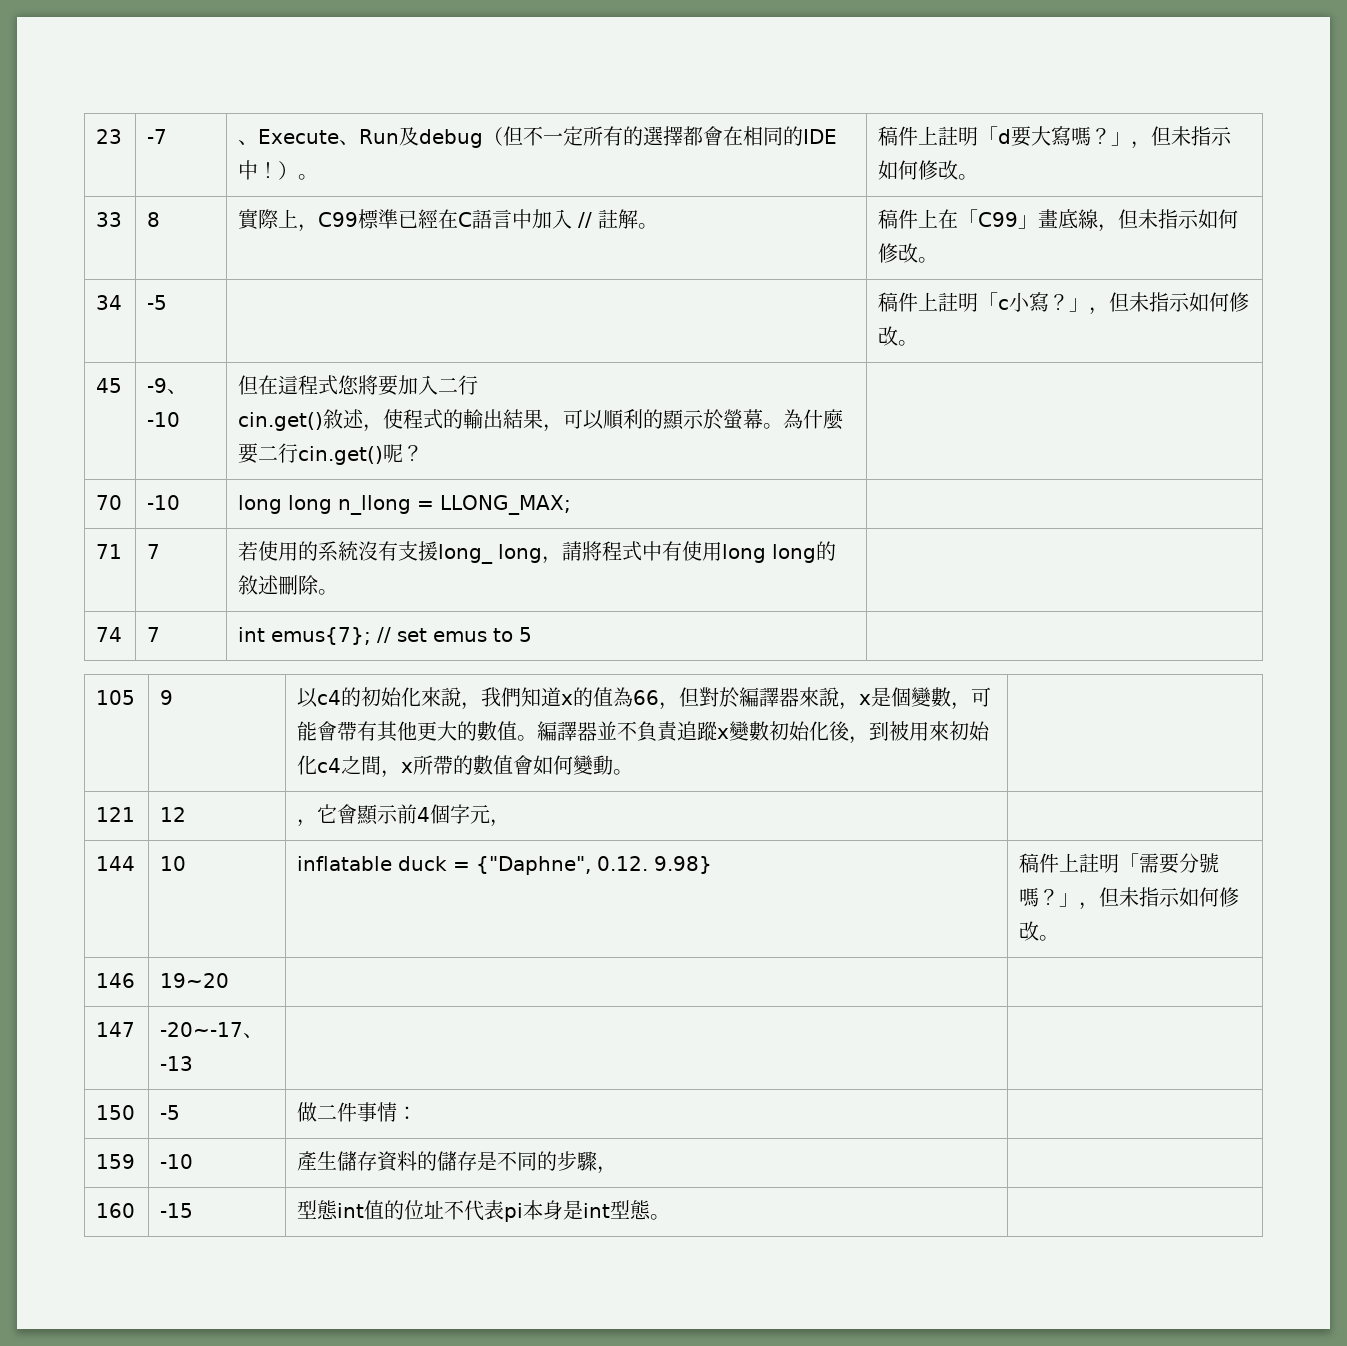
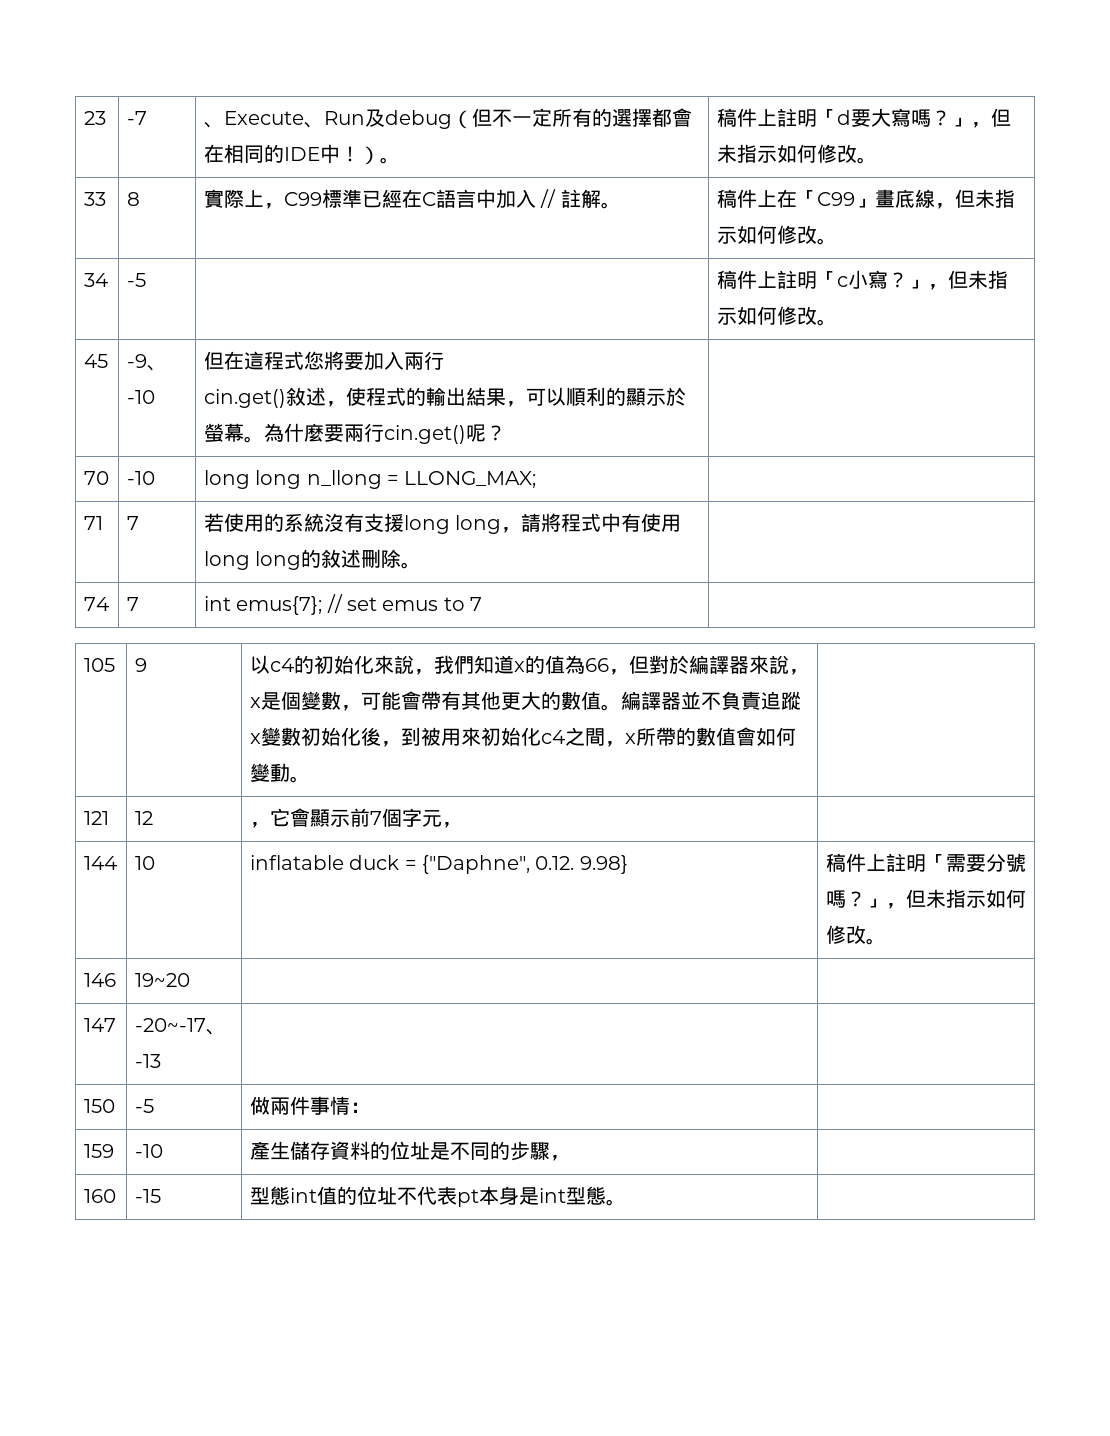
- 45 | -9、-10 | 但在這程式您將要加入二行
- cin.get()敘述，使程式的輸出結果，可以順利的顯示於螢幕。為什麼要二行cin.get()呢？ |
+ 45 | -9、-10 | 但在這程式您將要加入兩行
+ cin.get()敘述，使程式的輸出結果，可以順利的顯示於螢幕。為什麼要兩行cin.get()呢？ |
- 71 | 7 | 若使用的系統沒有支援long_ long，請將程式中有使用long long的敘述刪除。 |
+ 71 | 7 | 若使用的系統沒有支援long long，請將程式中有使用long long的敘述刪除。 |
- 74 | 7 | int emus{7}; // set emus to 5 |
+ 74 | 7 | int emus{7}; // set emus to 7 |
- 121 | 12 | ，它會顯示前4個字元， |
+ 121 | 12 | ，它會顯示前7個字元， |
- 150 | -5 | 做二件事情： |
+ 150 | -5 | 做兩件事情： |
- 159 | -10 | 產生儲存資料的儲存是不同的步驟， |
+ 159 | -10 | 產生儲存資料的位址是不同的步驟， |
- 160 | -15 | 型態int值的位址不代表pi本身是int型態。 |
+ 160 | -15 | 型態int值的位址不代表pt本身是int型態。 |

